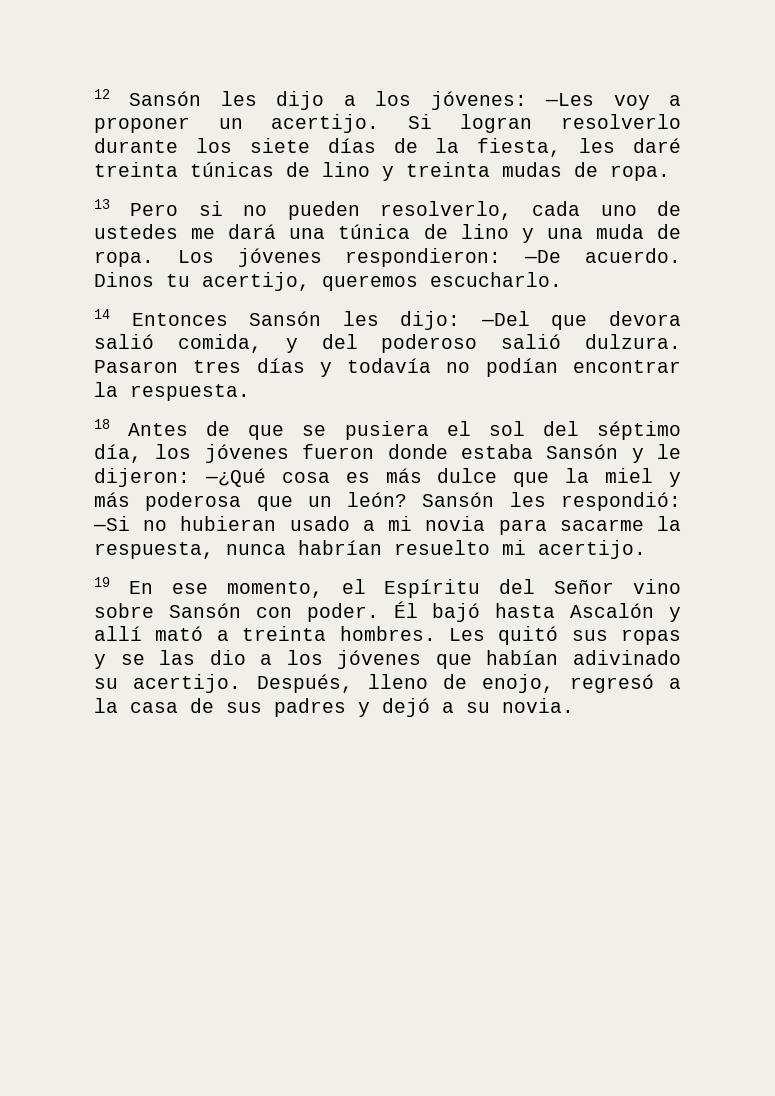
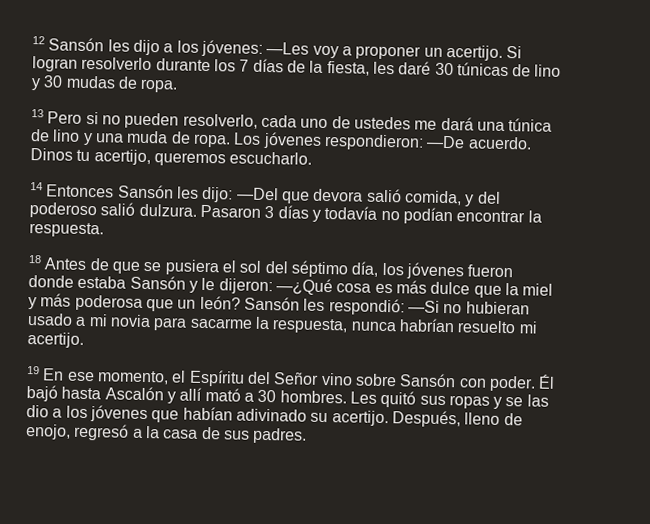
- Si logran resolverlo durante los siete días de la fiesta, les daré treinta túnicas de lino y treinta mudas de ropa.
+ Si logran resolverlo durante los 7 días de la fiesta, les daré 30 túnicas de lino y 30 mudas de ropa.
- Pasaron tres días y todavía no podían encontrar la respuesta.
+ Pasaron 3 días y todavía no podían encontrar la respuesta.
- Él bajó hasta Ascalón y allí mató a treinta hombres.
+ Él bajó hasta Ascalón y allí mató a 30 hombres.
- Después, lleno de enojo, regresó a la casa de sus padres y dejó a su novia.
+ Después, lleno de enojo, regresó a la casa de sus padres.

